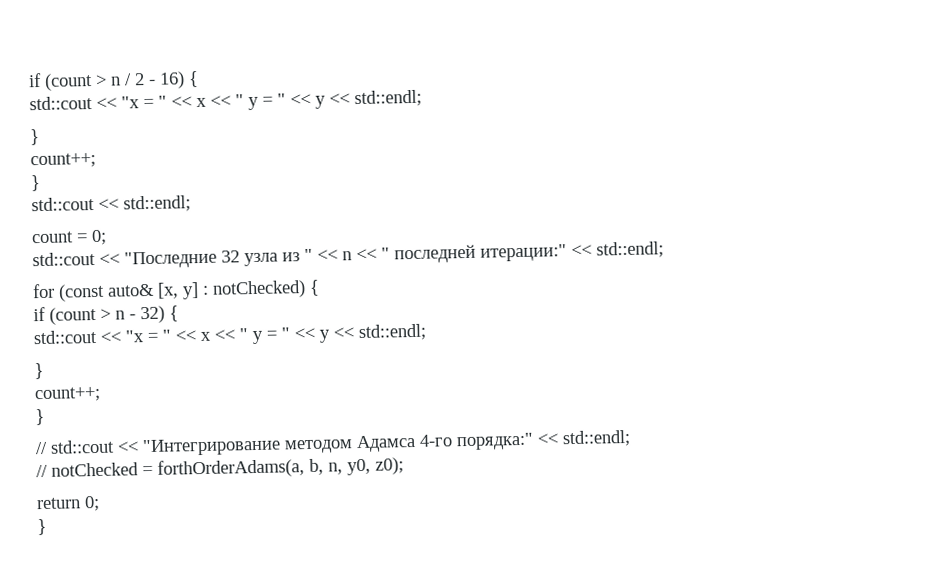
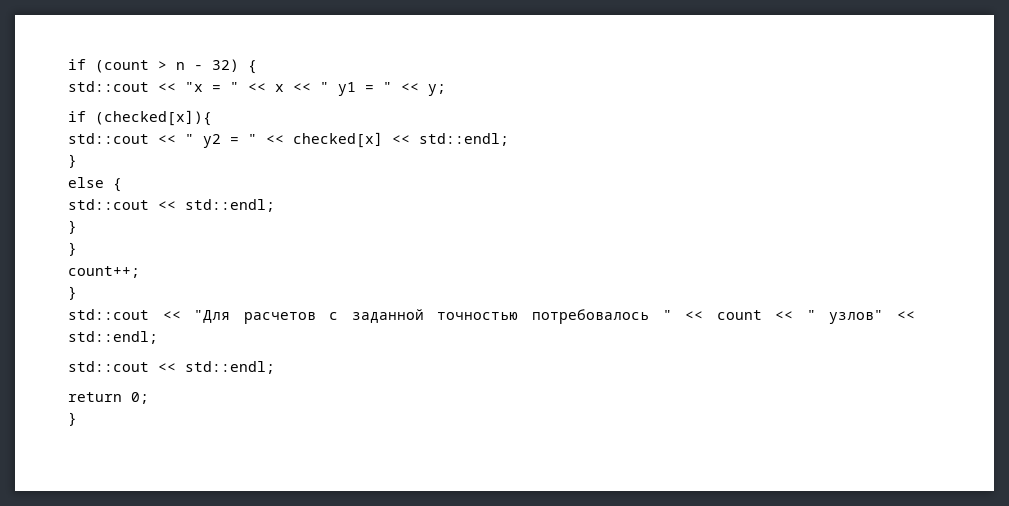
- if (count > n / 2 - 16) {
- std::cout << "x = " << x << " y = " << y << std::endl;
+ if (count > n - 32) {
+ std::cout << "x = " << x << " y1 = " << y;
+ if (checked[x]){
+ std::cout << " y2 = " << checked[x] << std::endl;
+ }
+ else {
+ std::cout << std::endl;
+ }
  }
  count++;
  }
+ std::cout << "Для расчетов с заданной точностью потребовалось " << count << " узлов" << std::endl;
  std::cout << std::endl;
- count = 0;
- std::cout << "Последние 32 узла из " << n << " последней итерации:" << std::endl;
- for (const auto& [x, y] : notChecked) {
- if (count > n - 32) {
- std::cout << "x = " << x << " y = " << y << std::endl;
- }
- count++;
- }
- // std::cout << "Интегрирование методом Адамса 4-го порядка:" << std::endl;
- // notChecked = forthOrderAdams(a, b, n, y0, z0);

